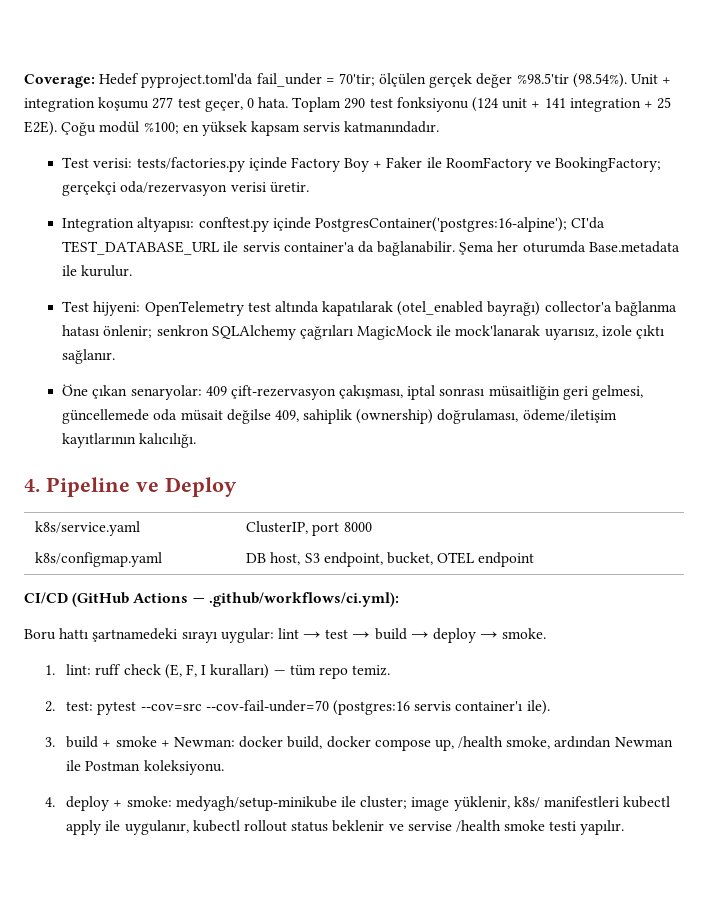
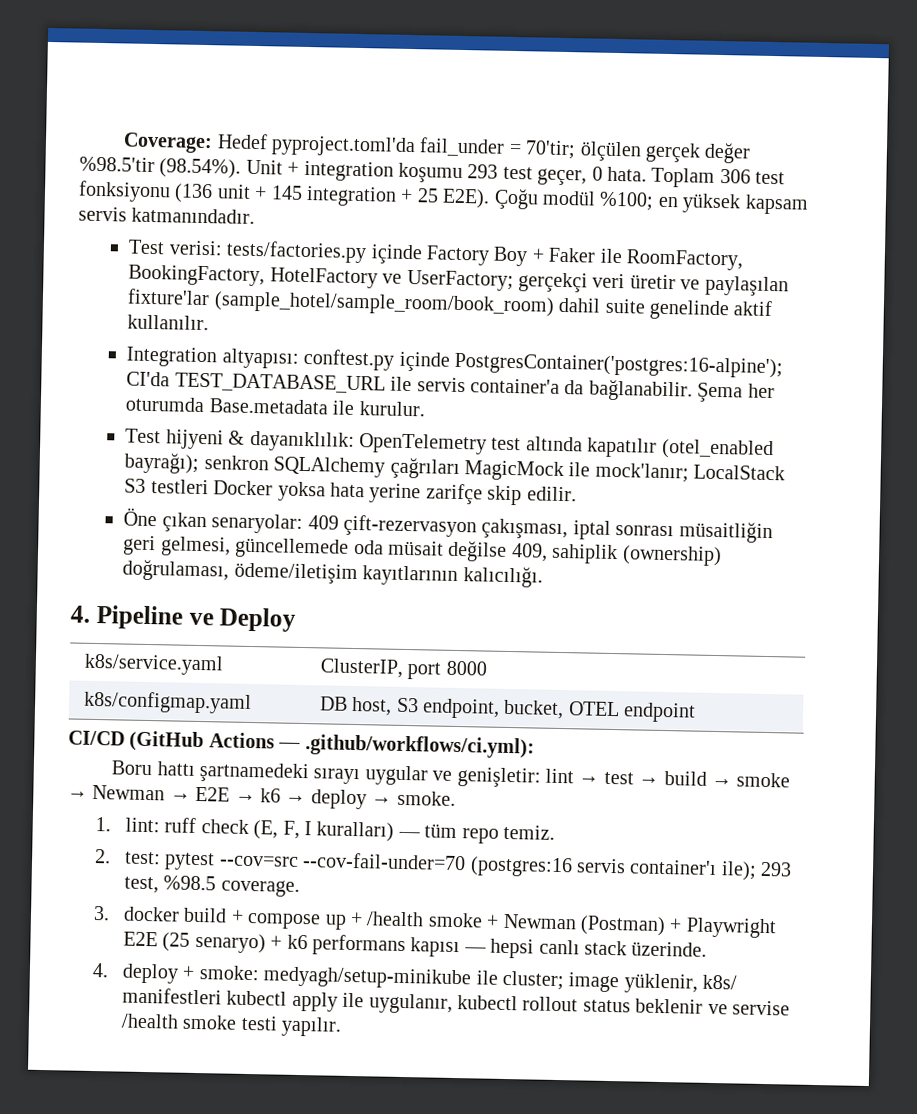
- Coverage: Hedef pyproject.toml'da fail_under = 70'tir; ölçülen gerçek değer %98.5'tir (98.54%). Unit + integration koşumu 277 test geçer, 0 hata.
+ Coverage: Hedef pyproject.toml'da fail_under = 70'tir; ölçülen gerçek değer %98.5'tir (98.54%). Unit + integration koşumu 293 test geçer, 0 hata.
- Toplam 290 test fonksiyonu (124 unit + 141 integration + 25 E2E).
+ Toplam 306 test fonksiyonu (136 unit + 145 integration + 25 E2E).
- Test verisi: tests/factories.py içinde Factory Boy + Faker ile RoomFactory ve BookingFactory; gerçekçi oda/rezervasyon verisi üretir.
+ Test verisi: tests/factories.py içinde Factory Boy + Faker ile RoomFactory, BookingFactory, HotelFactory ve UserFactory; gerçekçi veri üretir ve paylaşılan fixture'lar (sample_hotel/sample_room/book_room) dahil suite genelinde aktif kullanılır.
- Test hijyeni: OpenTelemetry test altında kapatılarak (otel_enabled bayrağı) collector'a bağlanma hatası önlenir; senkron SQLAlchemy çağrıları MagicMock ile mock'lanarak uyarısız, izole çıktı sağlanır.
+ Test hijyeni & dayanıklılık: OpenTelemetry test altında kapatılır (otel_enabled bayrağı); senkron SQLAlchemy çağrıları MagicMock ile mock'lanır; LocalStack S3 testleri Docker yoksa hata yerine zarifçe skip edilir.
- Boru hattı şartnamedeki sırayı uygular: lint → test → build → deploy → smoke.
+ Boru hattı şartnamedeki sırayı uygular ve genişletir: lint → test → build → smoke → Newman → E2E → k6 → deploy → smoke.
- 2. test: pytest --cov=src --cov-fail-under=70 (postgres:16 servis container'ı ile).
+ 2. test: pytest --cov=src --cov-fail-under=70 (postgres:16 servis container'ı ile); 293 test, %98.5 coverage.
- 3. build + smoke + Newman: docker build, docker compose up, /health smoke, ardından Newman ile Postman koleksiyonu.
+ 3. docker build + compose up + /health smoke + Newman (Postman) + Playwright E2E (25 senaryo) + k6 performans kapısı — hepsi canlı stack üzerinde.

